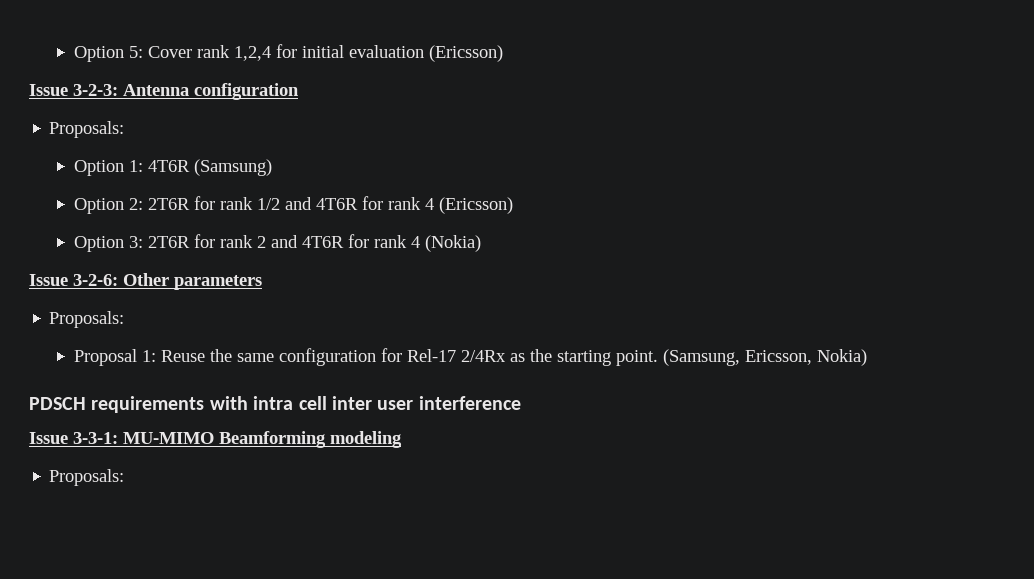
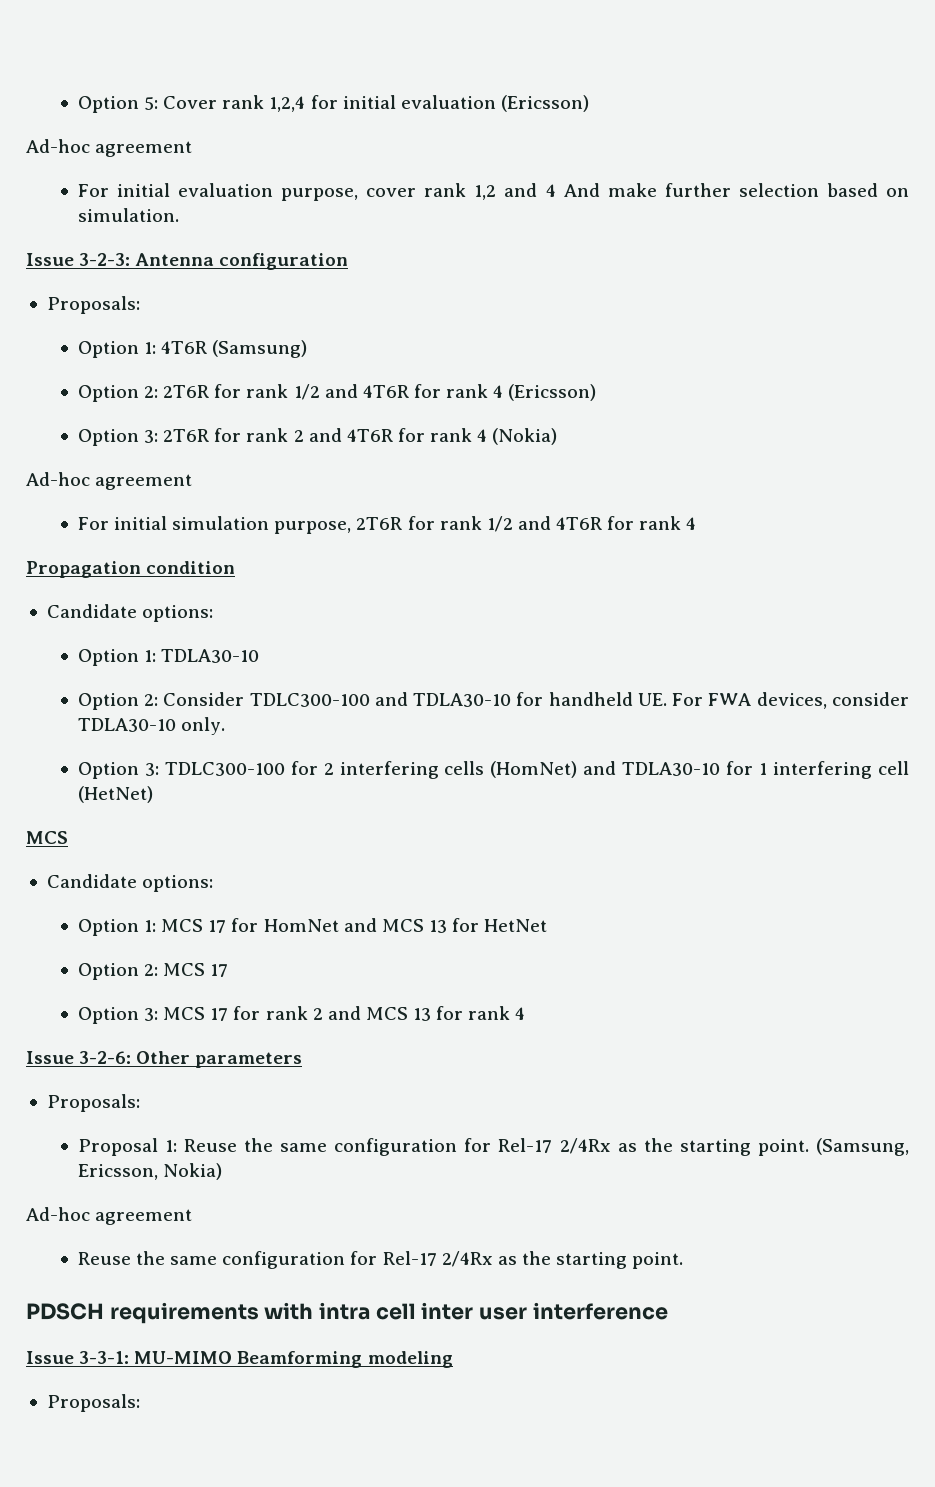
  Option 5: Cover rank 1,2,4 for initial evaluation (Ericsson)
+ Ad-hoc agreement
+ For initial evaluation purpose, cover rank 1,2 and 4 And make further selection based on simulation.
  Option 3: 2T6R for rank 2 and 4T6R for rank 4 (Nokia)
+ Ad-hoc agreement
+ For initial simulation purpose, 2T6R for rank 1/2 and 4T6R for rank 4
+ Propagation condition
+ Candidate options:
+ Option 1: TDLA30-10
+ Option 2: Consider TDLC300-100 and TDLA30-10 for handheld UE. For FWA devices, consider TDLA30-10 only.
+ Option 3: TDLC300-100 for 2 interfering cells (HomNet) and TDLA30-10 for 1 interfering cell (HetNet)
+ MCS
+ Candidate options:
+ Option 1: MCS 17 for HomNet and MCS 13 for HetNet
+ Option 2: MCS 17
+ Option 3: MCS 17 for rank 2 and MCS 13 for rank 4
  (Samsung, Ericsson, Nokia)
+ Ad-hoc agreement
+ Reuse the same configuration for Rel-17 2/4Rx as the starting point.

